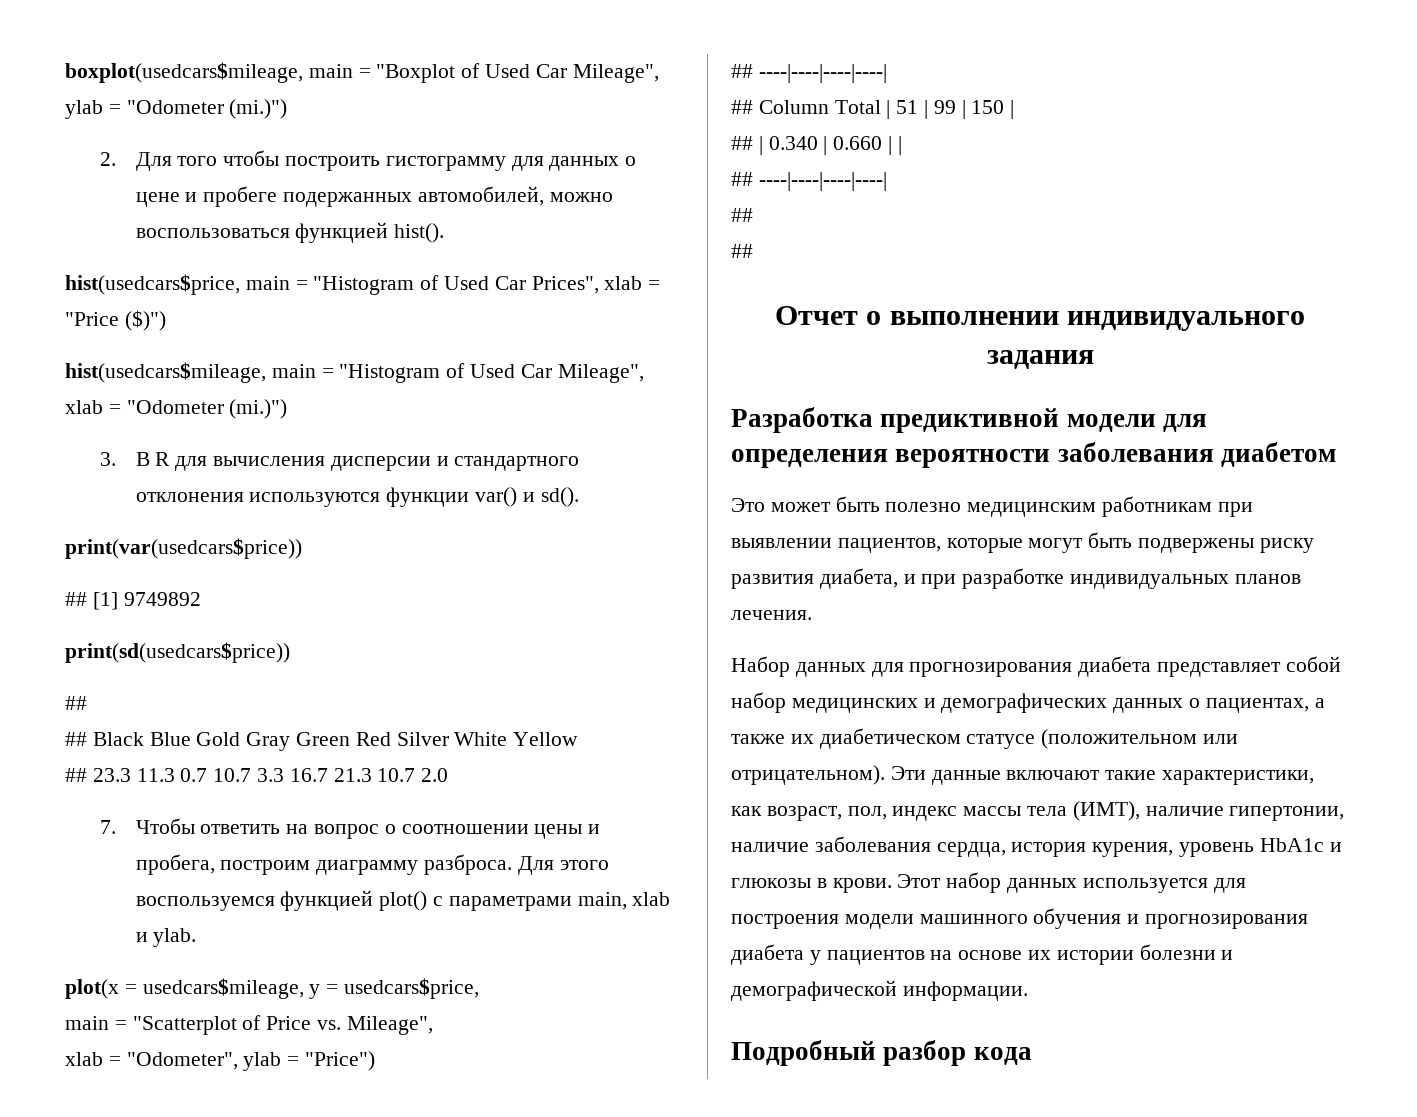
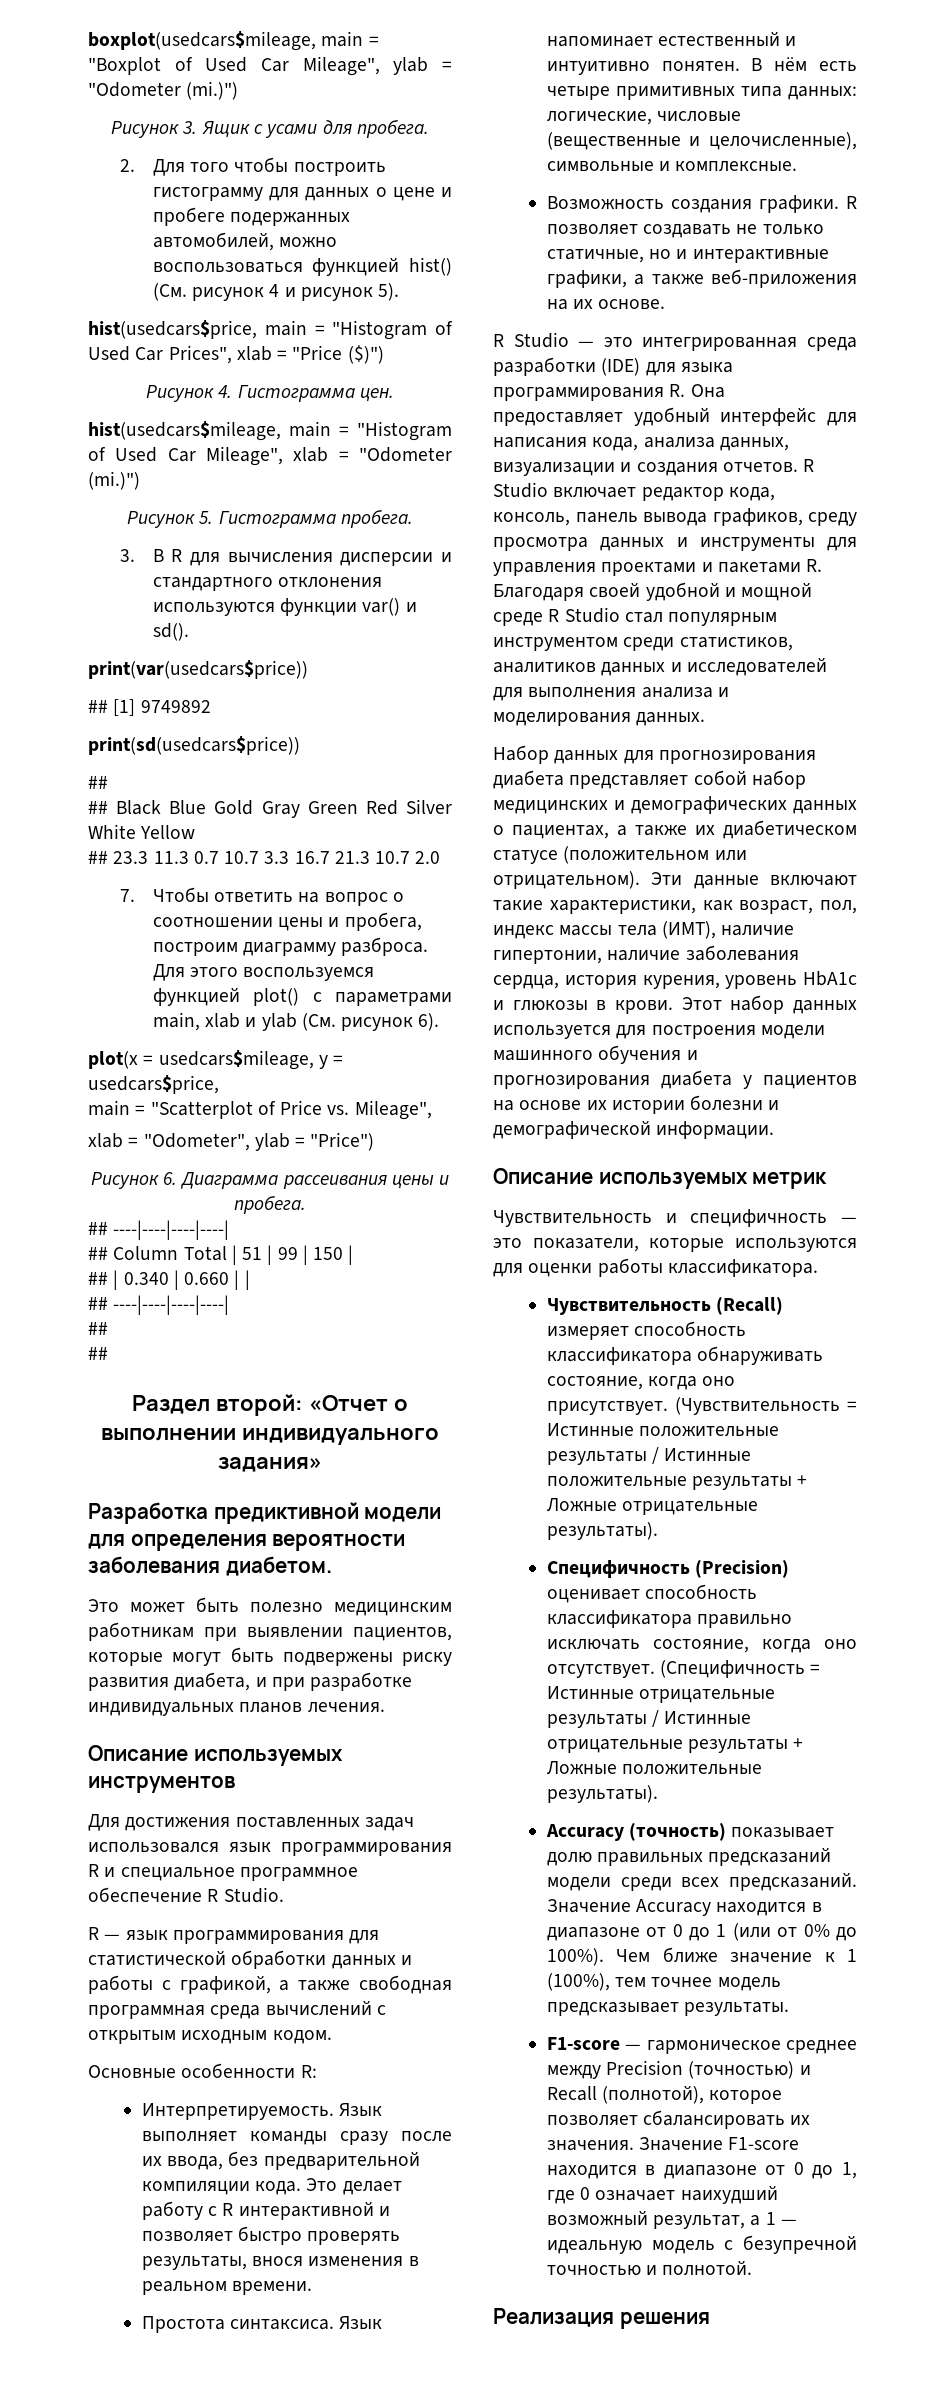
+ Рисунок 3. Ящик с усами для пробега.
- 2. Для того чтобы построить гистограмму для данных о цене и пробеге подержанных автомобилей, можно воспользоваться функцией hist().
+ 2. Для того чтобы построить гистограмму для данных о цене и пробеге подержанных автомобилей, можно воспользоваться функцией hist() (См. рисунок 4 и рисунок 5).
+ Рисунок 4. Гистограмма цен.
+ Рисунок 5. Гистограмма пробега.
- Для этого воспользуемся функцией plot() с параметрами main, xlab и ylab.
+ Для этого воспользуемся функцией plot() с параметрами main, xlab и ylab (См. рисунок 6).
+ Рисунок 6. Диаграмма рассеивания цены и пробега.
- Отчет о выполнении индивидуального задания
+ Раздел второй: «Отчет о выполнении индивидуального задания»
- Разработка предиктивной модели для определения вероятности заболевания диабетом
+ Разработка предиктивной модели для определения вероятности заболевания диабетом.
+ Описание используемых инструментов
+ Для достижения поставленных задач использовался язык программирования R и специальное программное обеспечение R Studio.
+ R — язык программирования для статистической обработки данных и работы с графикой, а также свободная программная среда вычислений с открытым исходным кодом.
+ Основные особенности R:
+ Интерпретируемость. Язык выполняет команды сразу после их ввода, без предварительной компиляции кода. Это делает работу с R интерактивной и позволяет быстро проверять результаты, внося изменения в реальном времени.
+ Простота синтаксиса. Язык напоминает естественный и интуитивно понятен. В нём есть четыре примитивных типа данных: логические, числовые (вещественные и целочисленные), символьные и комплексные.
+ Возможность создания графики. R позволяет создавать не только статичные, но и интерактивные графики, а также веб-приложения на их основе.
+ R Studio — это интегрированная среда разработки (IDE) для языка программирования R. Она предоставляет удобный интерфейс для написания кода, анализа данных, визуализации и создания отчетов. R Studio включает редактор кода, консоль, панель вывода графиков, среду просмотра данных и инструменты для управления проектами и пакетами R. Благодаря своей удобной и мощной среде R Studio стал популярным инструментом среди статистиков, аналитиков данных и исследователей для выполнения анализа и моделирования данных.
- Подробный разбор кода
+ Описание используемых метрик
+ Чувствительность и специфичность — это показатели, которые используются для оценки работы классификатора.
+ Чувствительность (Recall) измеряет способность классификатора обнаруживать состояние, когда оно присутствует. (Чувствительность = Истинные положительные результаты / Истинные положительные результаты + Ложные отрицательные результаты).
+ Специфичность (Precision) оценивает способность классификатора правильно исключать состояние, когда оно отсутствует. (Специфичность = Истинные отрицательные результаты / Истинные отрицательные результаты + Ложные положительные результаты).
+ Accuracy (точность) показывает долю правильных предсказаний модели среди всех предсказаний. Значение Accuracy находится в диапазоне от 0 до 1 (или от 0% до 100%). Чем ближе значение к 1 (100%), тем точнее модель предсказывает результаты.
+ F1-score — гармоническое среднее между Precision (точностью) и Recall (полнотой), которое позволяет сбалансировать их значения. Значение F1-score находится в диапазоне от 0 до 1, где 0 означает наихудший возможный результат, а 1 — идеальную модель с безупречной точностью и полнотой.
+ Реализация решения

